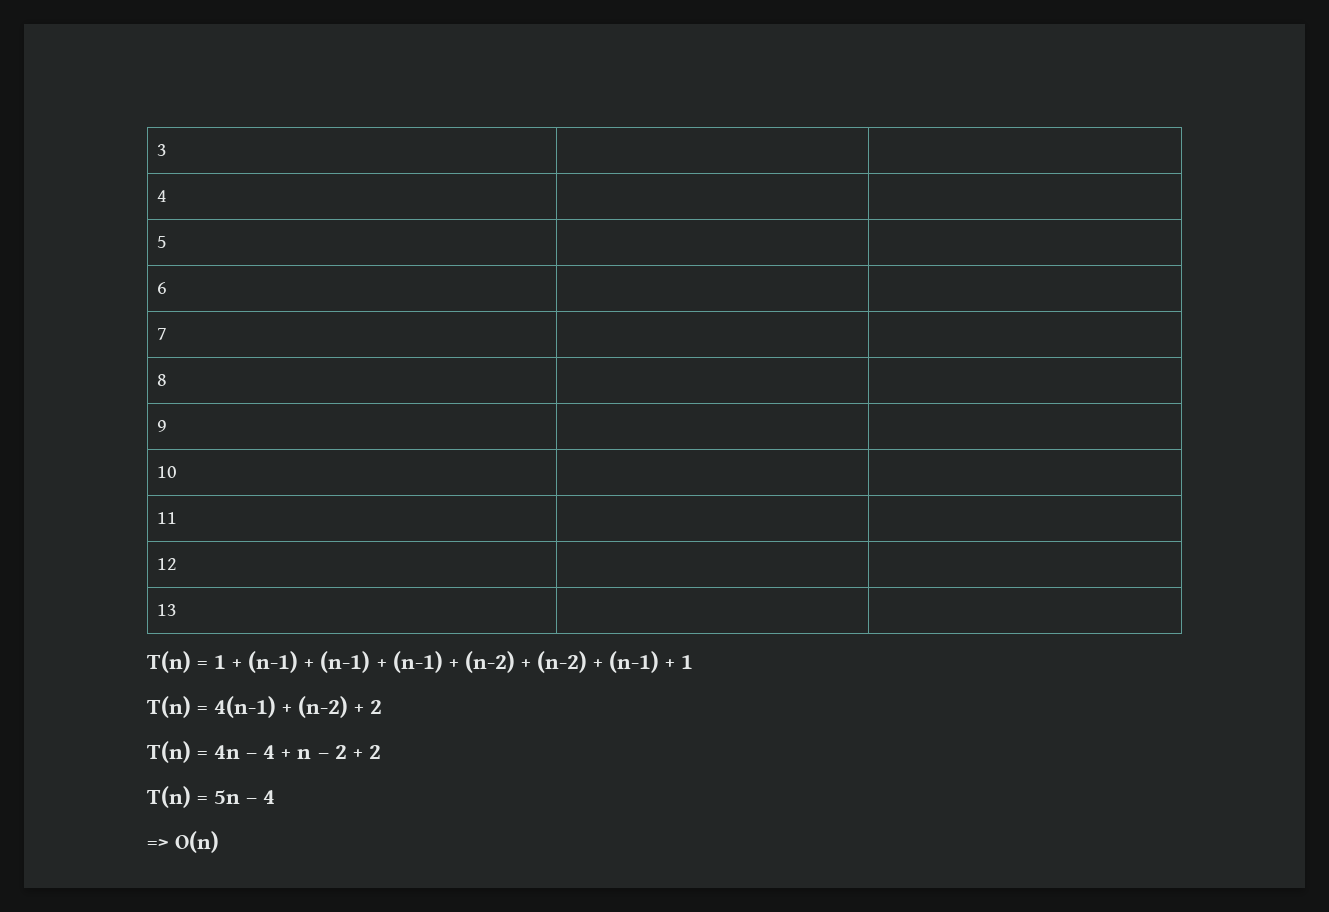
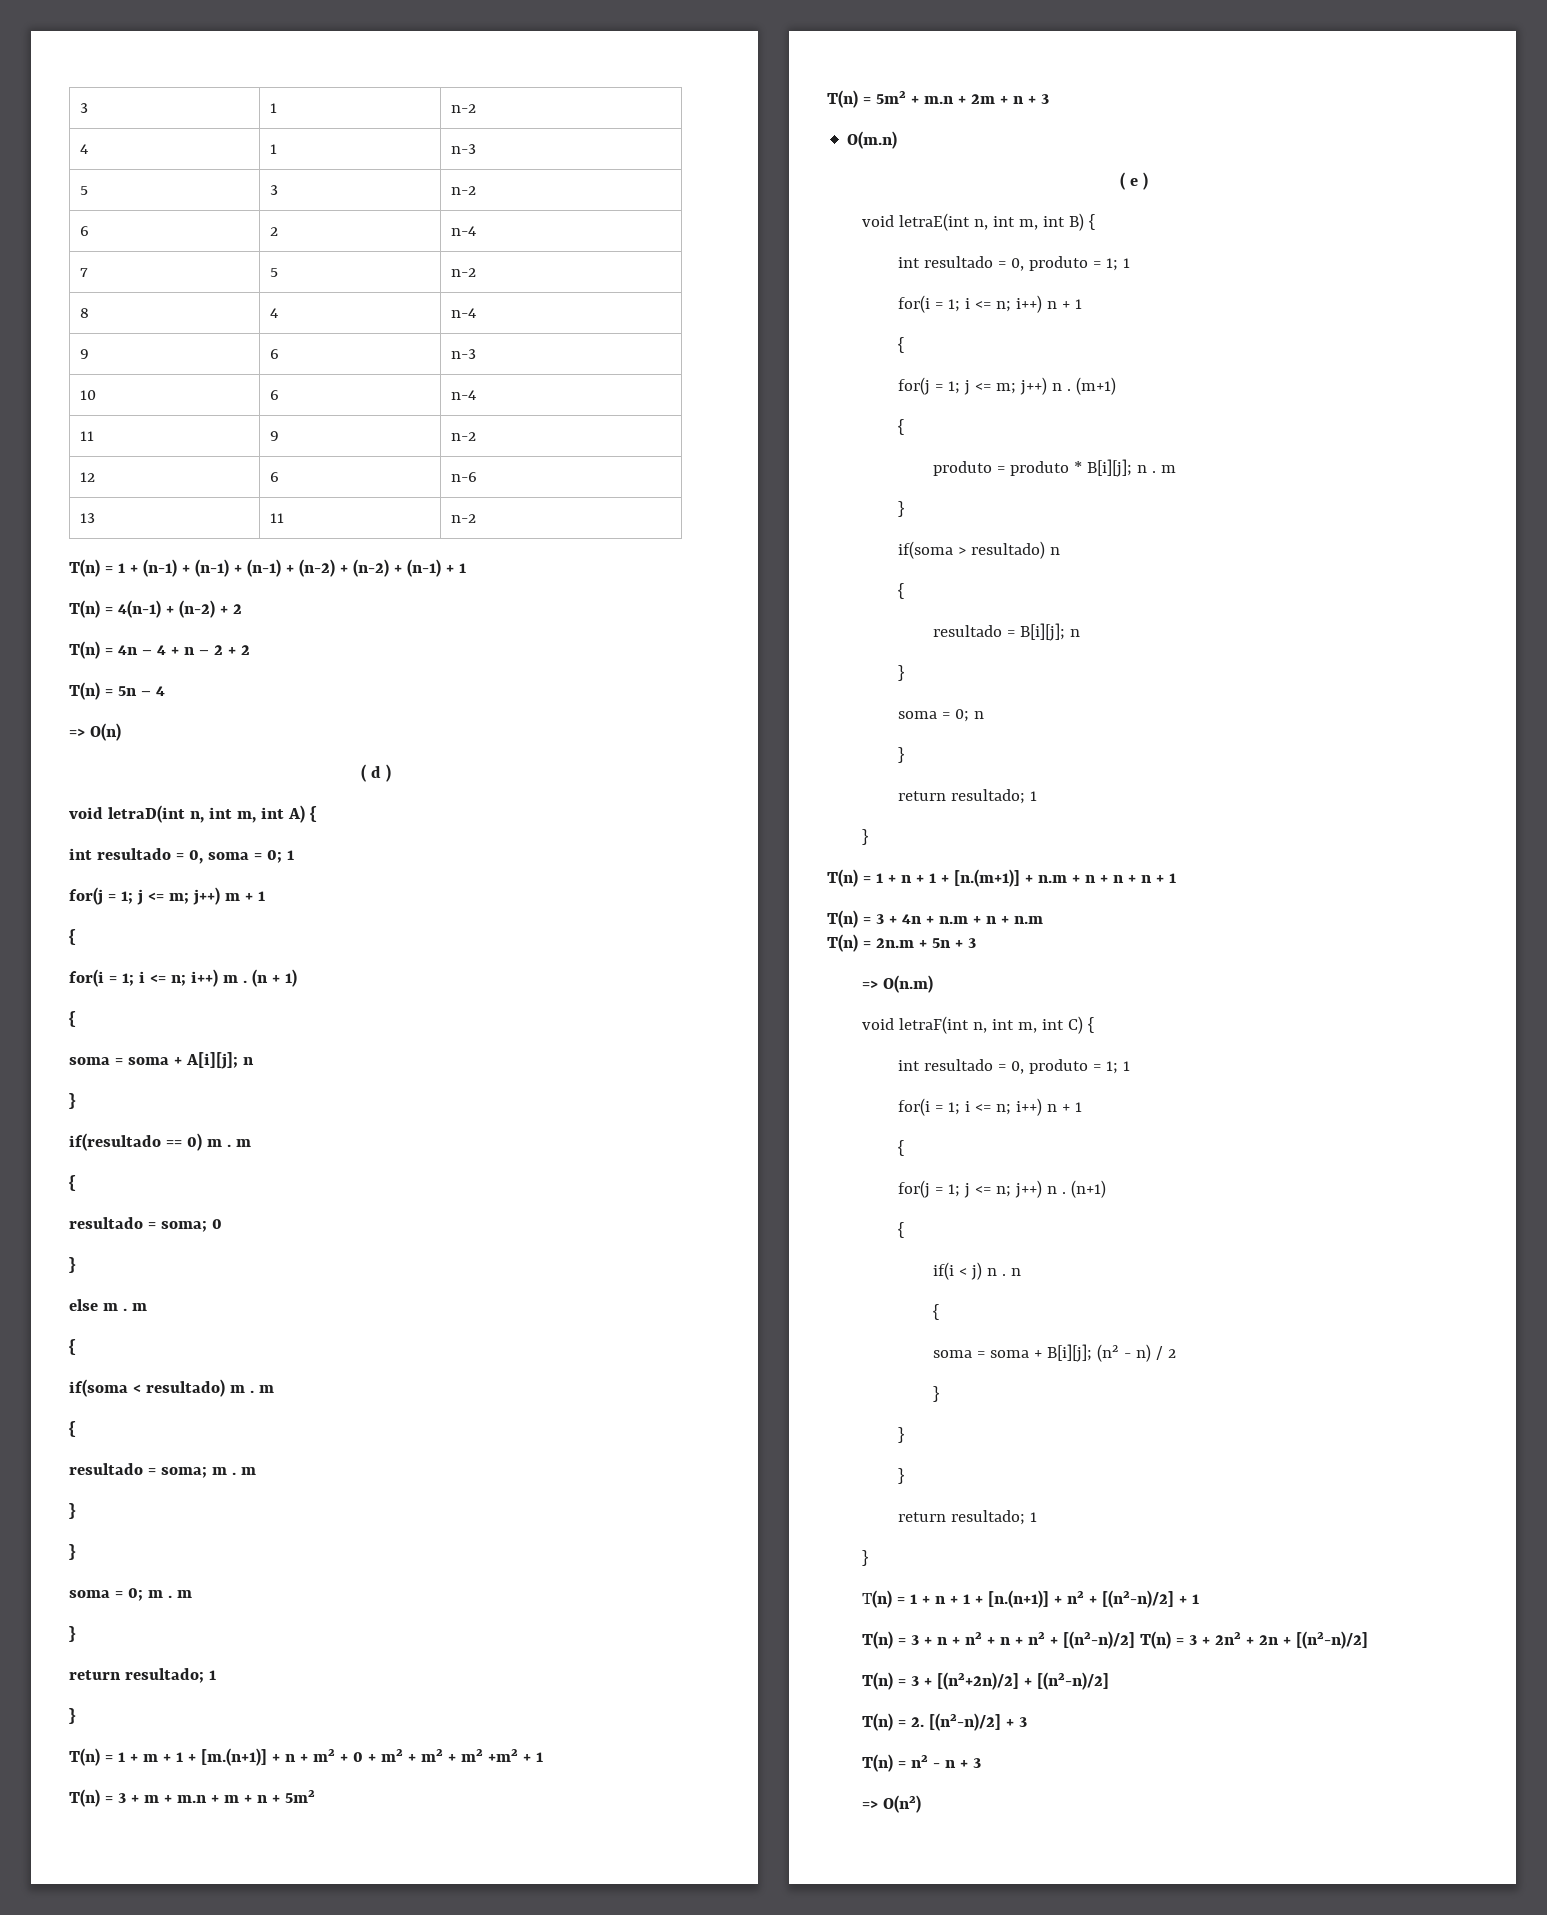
- 3 | |
- 4 | |
- 5 | |
- 6 | |
+ 3 | 1 | n-2
+ 4 | 1 | n-3
+ 5 | 3 | n-2
+ 6 | 2 | n-4
- 7 | |
+ 7 | 5 | n-2
- 8 | |
- 9 | |
+ 8 | 4 | n-4
+ 9 | 6 | n-3
- 10 | |
- 11 | |
+ 10 | 6 | n-4
+ 11 | 9 | n-2
- 12 | |
+ 12 | 6 | n-6
- 13 | |
+ 13 | 11 | n-2
+ ( d )
+ void letraD(int n, int m, int A) {
+ int resultado = 0, soma = 0; 1
+ for(j = 1; j <= m; j++) m + 1
+ {
+ for(i = 1; i <= n; i++) m . (n + 1)
+ {
+ soma = soma + A[i][j]; n
+ }
+ if(resultado == 0) m . m
+ {
+ resultado = soma; 0
+ }
+ else m . m
+ {
+ if(soma < resultado) m . m
+ {
+ resultado = soma; m . m
+ }
+ }
+ soma = 0; m . m
+ }
+ return resultado; 1
+ }
+ T(n) = 1 + m + 1 + [m.(n+1)] + n + m² + 0 + m² + m² + m² +m² + 1
+ T(n) = 3 + m + m.n + m + n + 5m²
+ T(n) = 5m² + m.n + 2m + n + 3
+ O(m.n)
+ ( e )
+ void letraE(int n, int m, int B) {
+ int resultado = 0, produto = 1; 1
+ for(i = 1; i <= n; i++) n + 1
+ {
+ for(j = 1; j <= m; j++) n . (m+1)
+ {
+ produto = produto * B[i][j]; n . m
+ }
+ if(soma > resultado) n
+ {
+ resultado = B[i][j]; n
+ }
+ soma = 0; n
+ }
+ return resultado; 1
+ }
+ T(n) = 1 + n + 1 + [n.(m+1)] + n.m + n + n + n + 1
+ T(n) = 3 + 4n + n.m + n + n.m
+ T(n) = 2n.m + 5n + 3
+ => O(n.m)
+ void letraF(int n, int m, int C) {
+ int resultado = 0, produto = 1; 1
+ for(i = 1; i <= n; i++) n + 1
+ {
+ for(j = 1; j <= n; j++) n . (n+1)
+ {
+ if(i < j) n . n
+ {
+ soma = soma + B[i][j]; (n² - n) / 2
+ }
+ }
+ }
+ return resultado; 1
+ }
+ T(n) = 1 + n + 1 + [n.(n+1)] + n² + [(n²-n)/2] + 1
+ T(n) = 3 + n + n² + n + n² + [(n²-n)/2] T(n) = 3 + 2n² + 2n + [(n²-n)/2]
+ T(n) = 3 + [(n²+2n)/2] + [(n²-n)/2]
+ T(n) = 2. [(n²-n)/2] + 3
+ T(n) = n² - n + 3
+ => O(n²)

